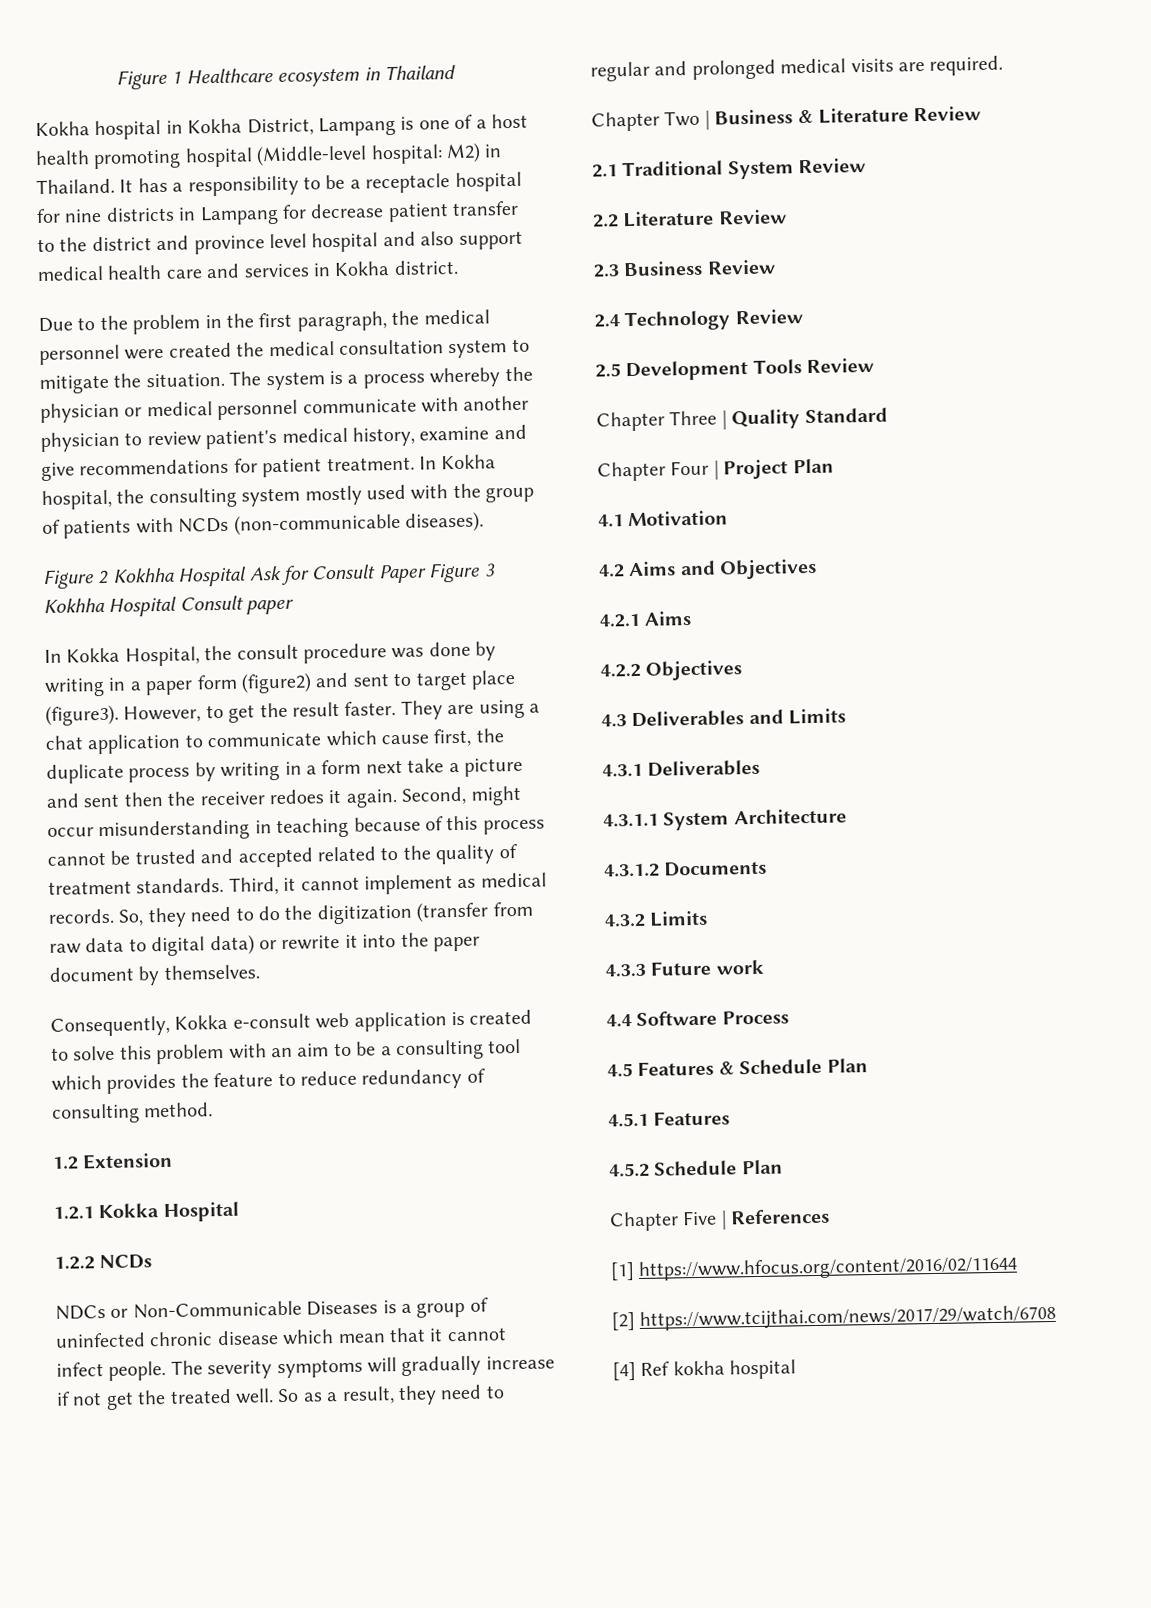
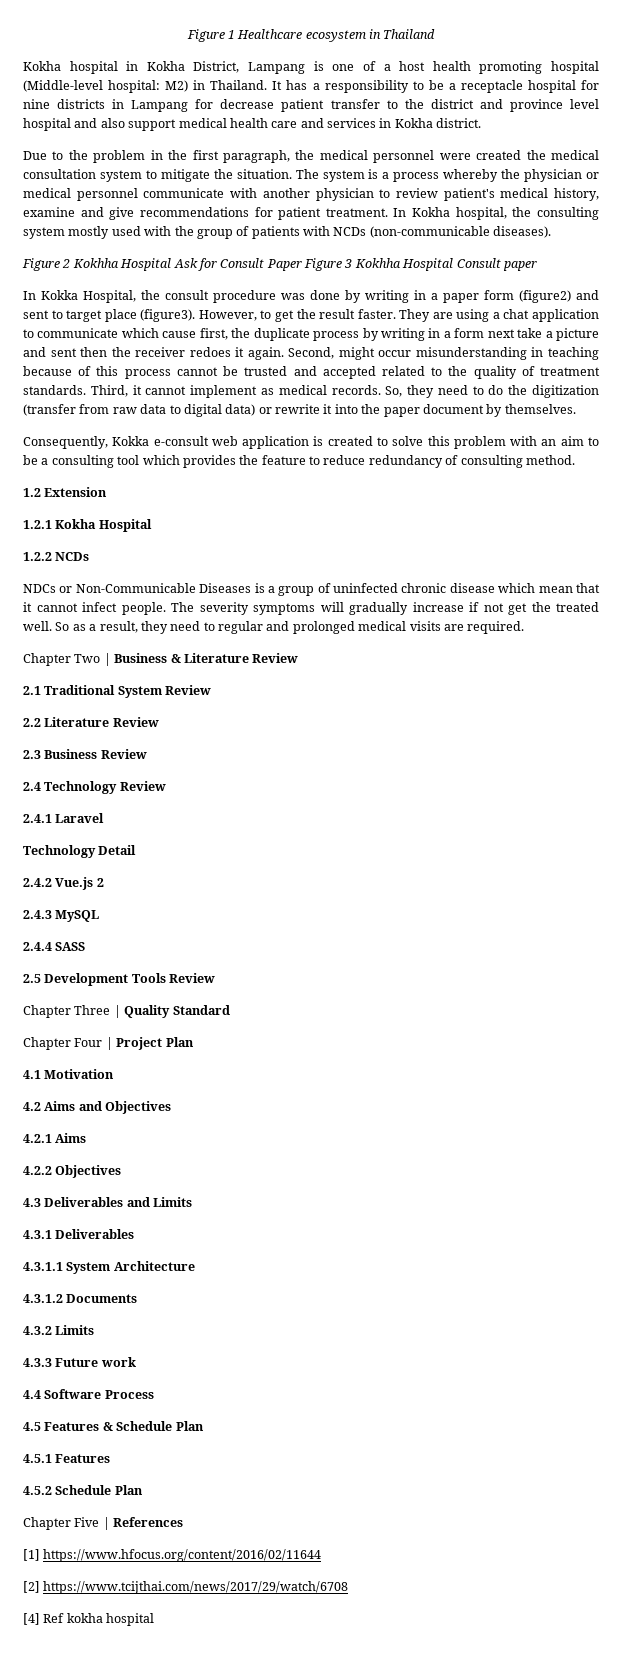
- 1.2.1 Kokka Hospital
+ 1.2.1 Kokha Hospital
+ 2.4.1 Laravel
+ Technology Detail
+ 2.4.2 Vue.js 2
+ 2.4.3 MySQL
+ 2.4.4 SASS

